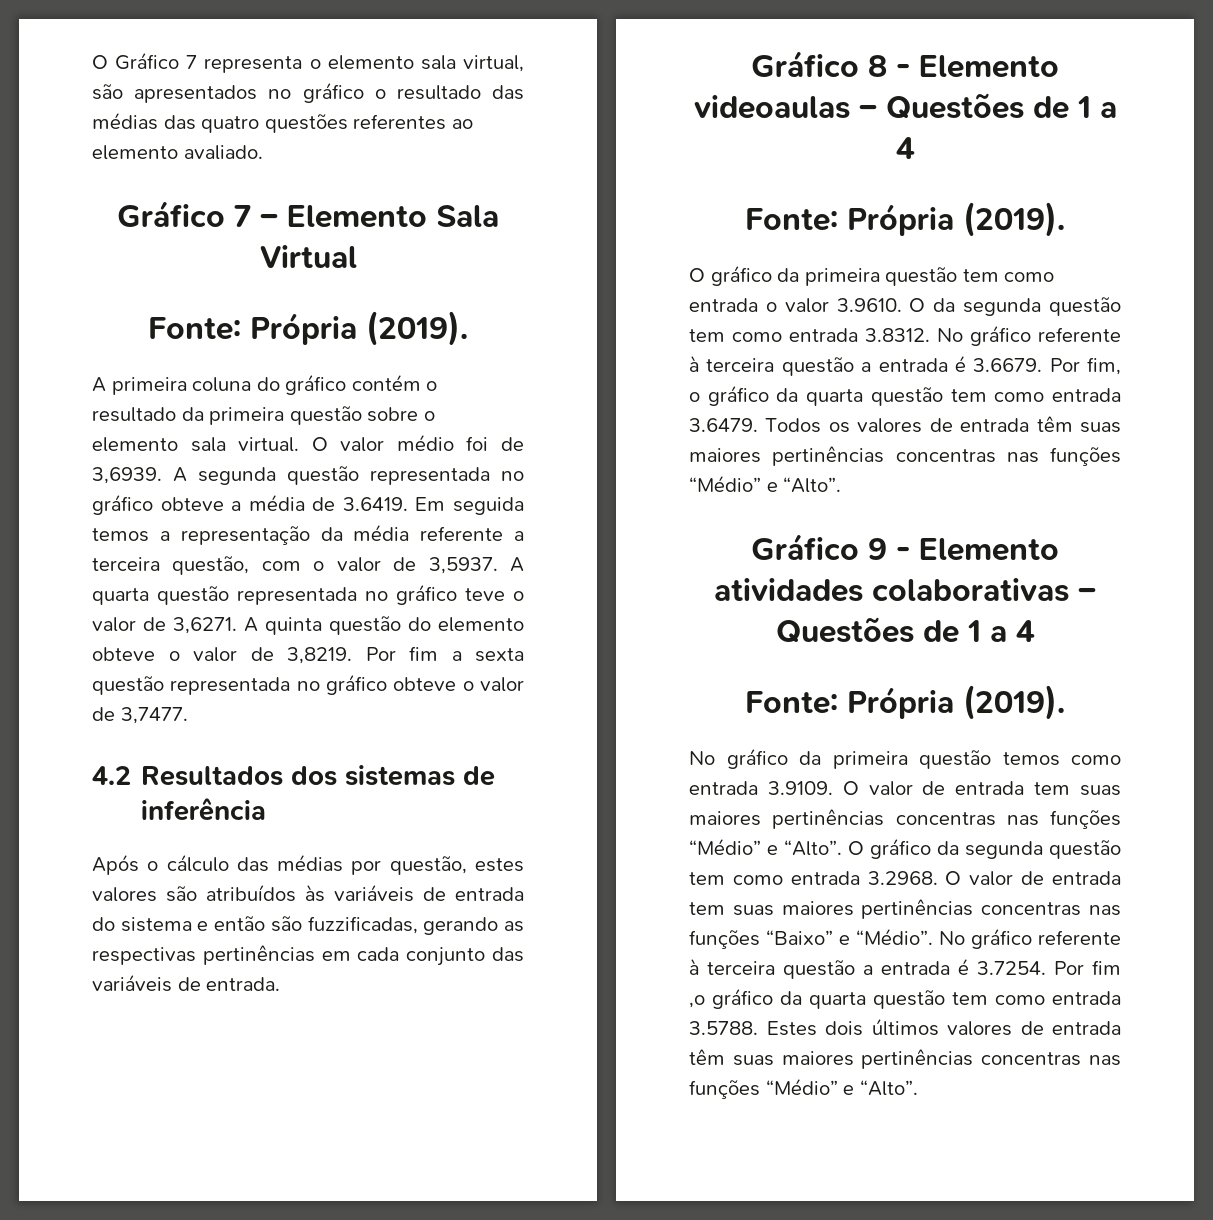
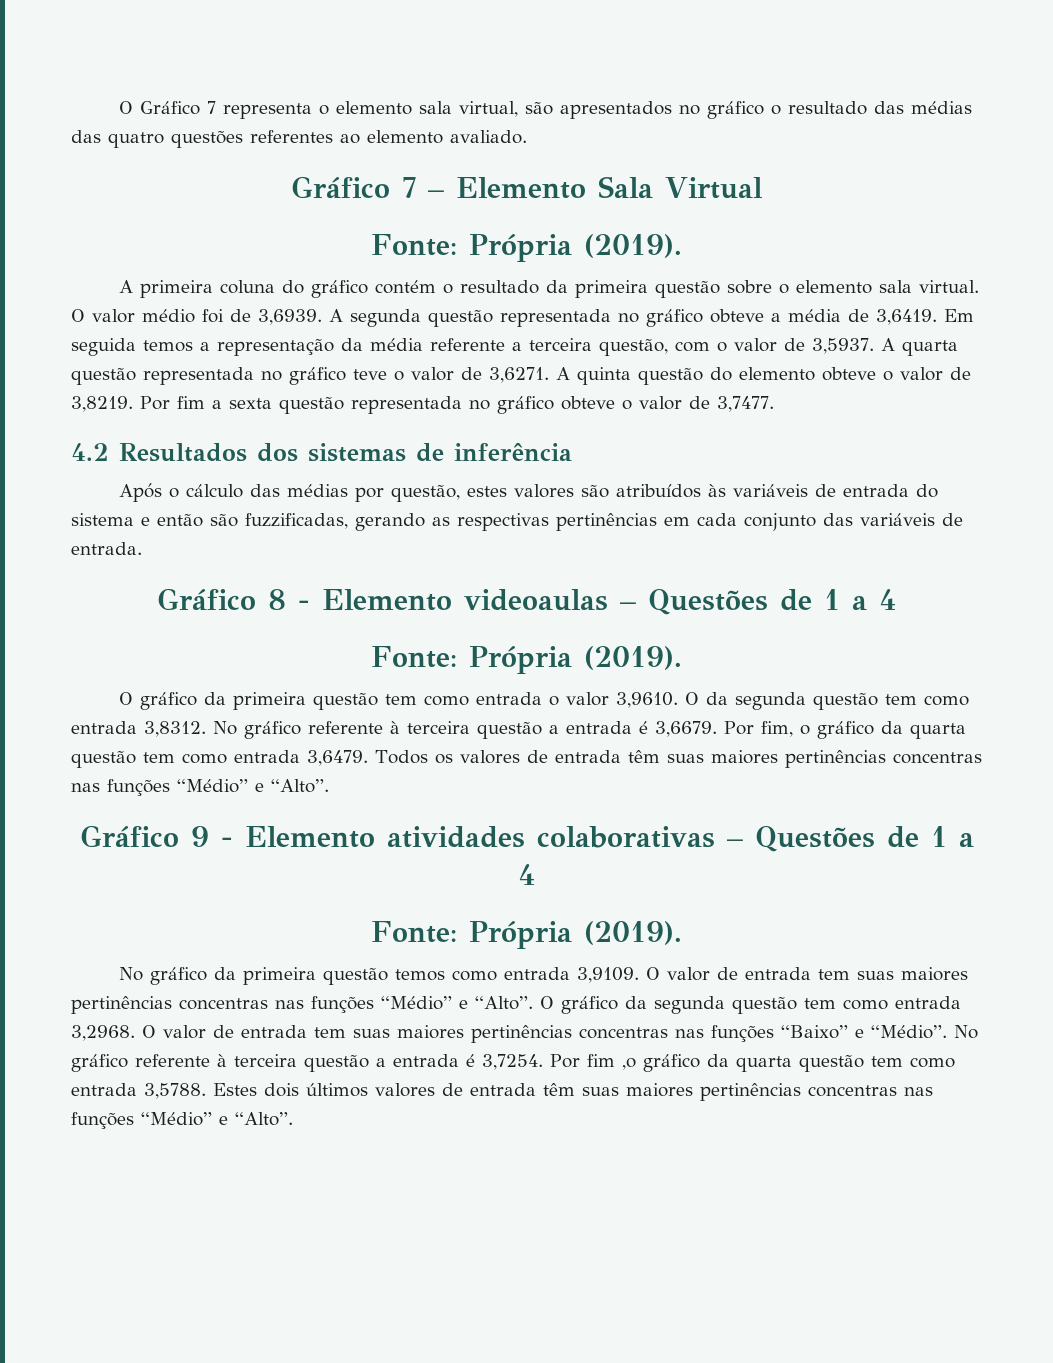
- A segunda questão representada no gráfico obteve a média de 3.6419. Em seguida temos a representação da média referente a terceira questão, com o valor de 3,5937.
+ A segunda questão representada no gráfico obteve a média de 3,6419. Em seguida temos a representação da média referente a terceira questão, com o valor de 3,5937.
- O gráfico da primeira questão tem como entrada o valor 3.9610. O da segunda questão tem como entrada 3.8312. No gráfico referente à terceira questão a entrada é 3.6679. Por fim, o gráfico da quarta questão tem como entrada 3.6479. Todos os valores de entrada têm suas maiores pertinências concentras nas funções “Médio” e “Alto”.
+ O gráfico da primeira questão tem como entrada o valor 3,9610. O da segunda questão tem como entrada 3,8312. No gráfico referente à terceira questão a entrada é 3,6679. Por fim, o gráfico da quarta questão tem como entrada 3,6479. Todos os valores de entrada têm suas maiores pertinências concentras nas funções “Médio” e “Alto”.
- No gráfico da primeira questão temos como entrada 3.9109. O valor de entrada tem suas maiores pertinências concentras nas funções “Médio” e “Alto”.
+ No gráfico da primeira questão temos como entrada 3,9109. O valor de entrada tem suas maiores pertinências concentras nas funções “Médio” e “Alto”.
- O gráfico da segunda questão tem como entrada 3.2968. O valor de entrada tem suas maiores pertinências concentras nas funções “Baixo” e “Médio”.
+ O gráfico da segunda questão tem como entrada 3,2968. O valor de entrada tem suas maiores pertinências concentras nas funções “Baixo” e “Médio”.
- No gráfico referente à terceira questão a entrada é 3.7254. Por fim ,o gráfico da quarta questão tem como entrada 3.5788. Estes dois últimos valores de entrada têm suas maiores pertinências concentras nas funções “Médio” e “Alto”.
+ No gráfico referente à terceira questão a entrada é 3,7254. Por fim ,o gráfico da quarta questão tem como entrada 3,5788. Estes dois últimos valores de entrada têm suas maiores pertinências concentras nas funções “Médio” e “Alto”.

